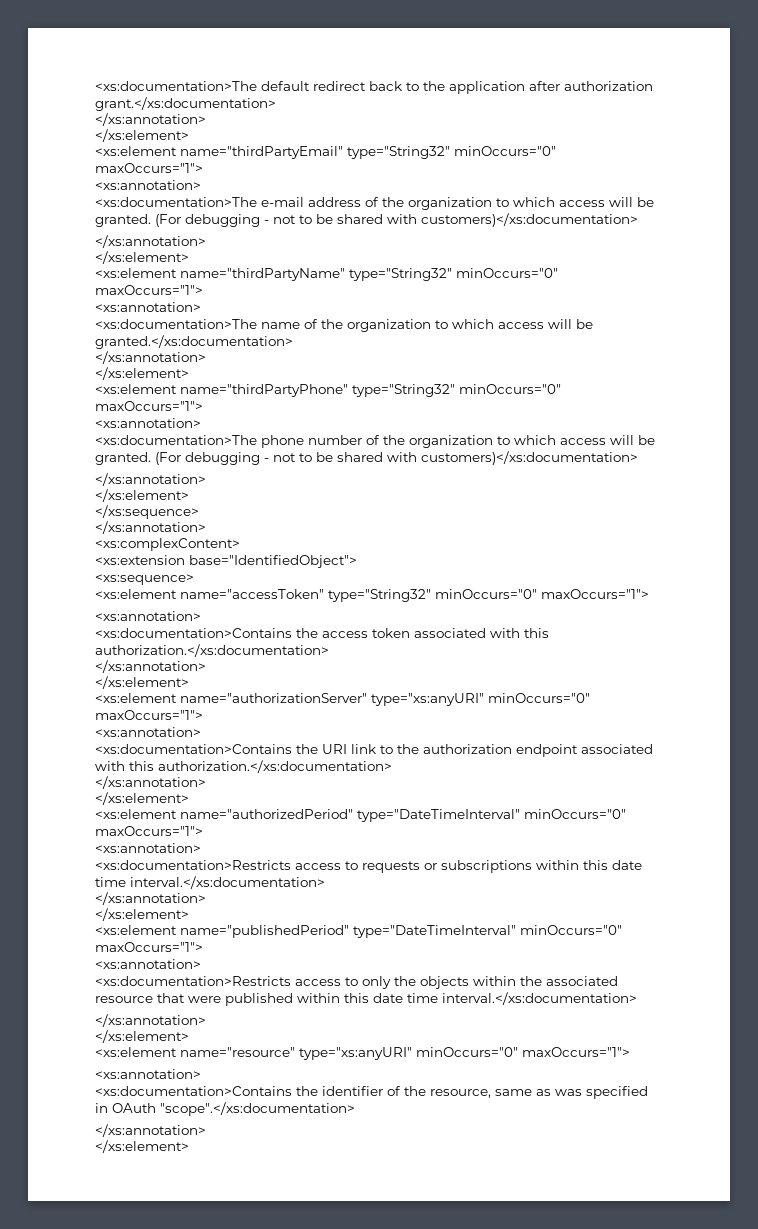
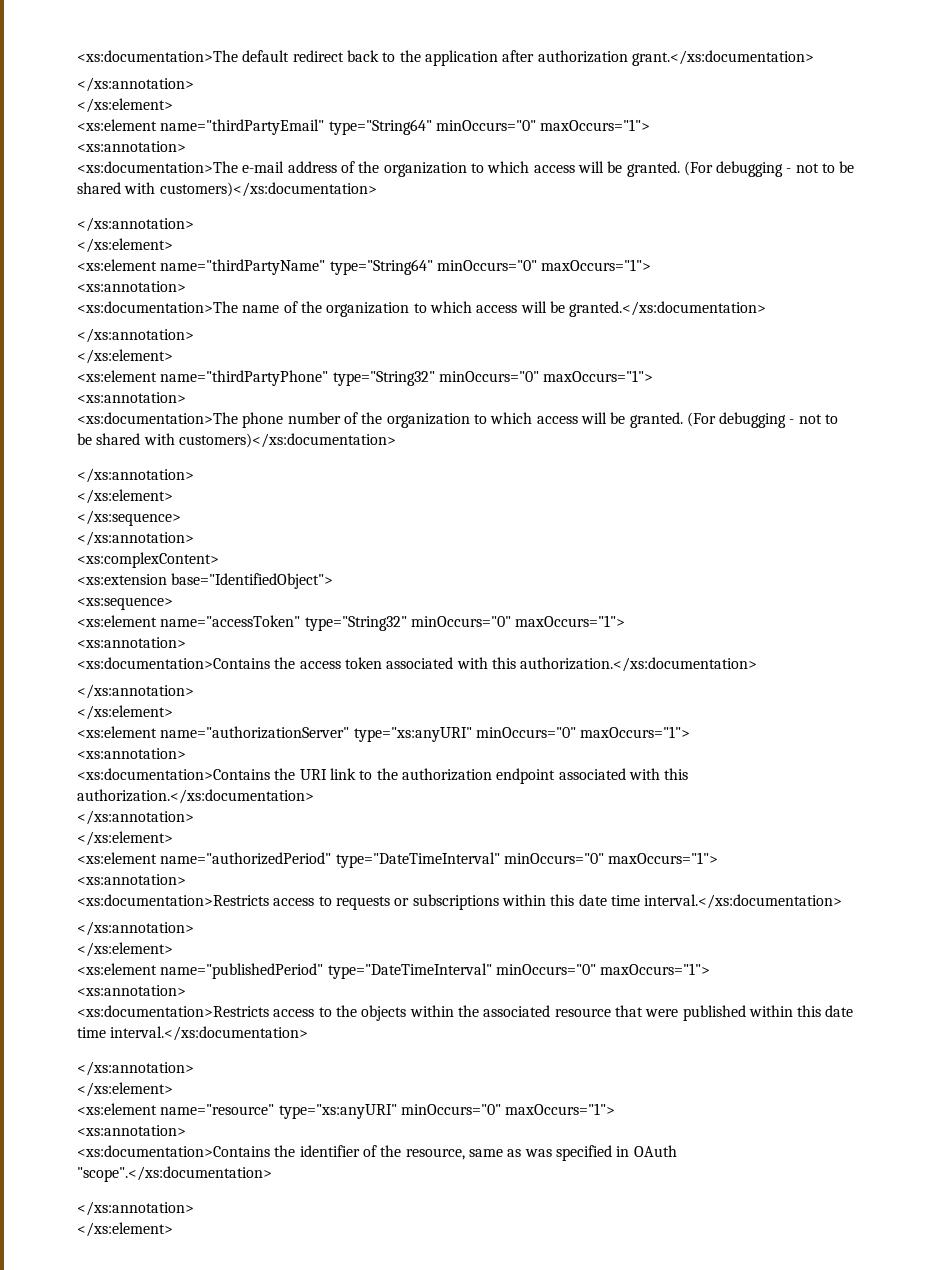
- <xs:element name="thirdPartyEmail" type="String32" minOccurs="0" maxOccurs="1">
+ <xs:element name="thirdPartyEmail" type="String64" minOccurs="0" maxOccurs="1">
- <xs:element name="thirdPartyName" type="String32" minOccurs="0" maxOccurs="1">
+ <xs:element name="thirdPartyName" type="String64" minOccurs="0" maxOccurs="1">
- <xs:documentation>Restricts access to only the objects within the associated resource that were published within this date time interval.</xs:documentation>
+ <xs:documentation>Restricts access to the objects within the associated resource that were published within this date time interval.</xs:documentation>

